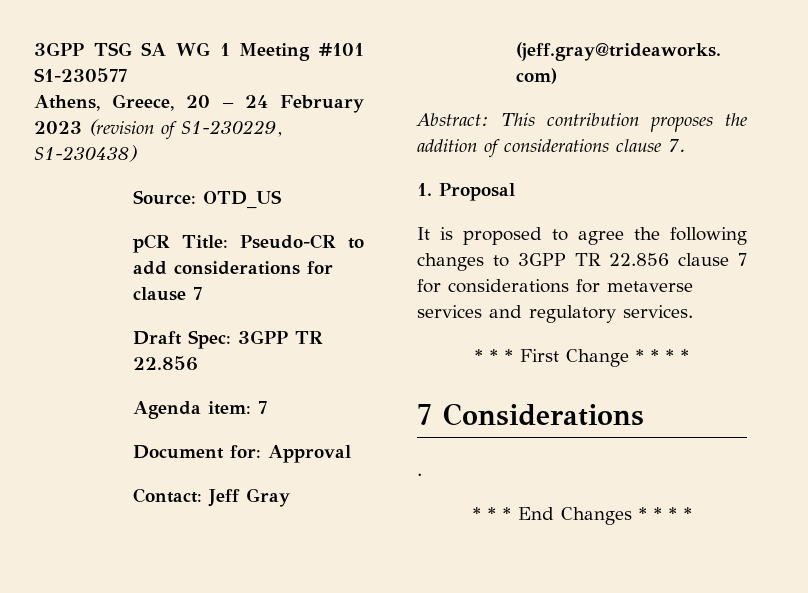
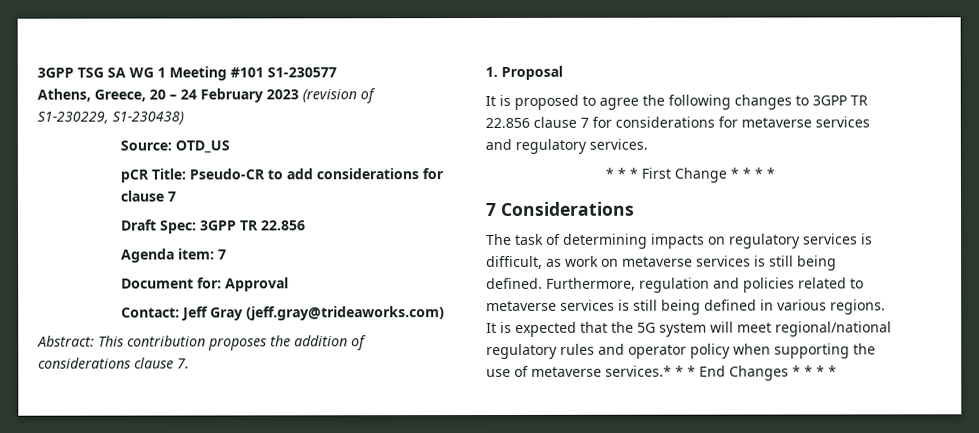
- .
- * * * End Changes * * * *
+ The task of determining impacts on regulatory services is difficult, as work on metaverse services is still being defined. Furthermore, regulation and policies related to metaverse services is still being defined in various regions. It is expected that the 5G system will meet regional/national regulatory rules and operator policy when supporting the use of metaverse services.* * * End Changes * * * *

